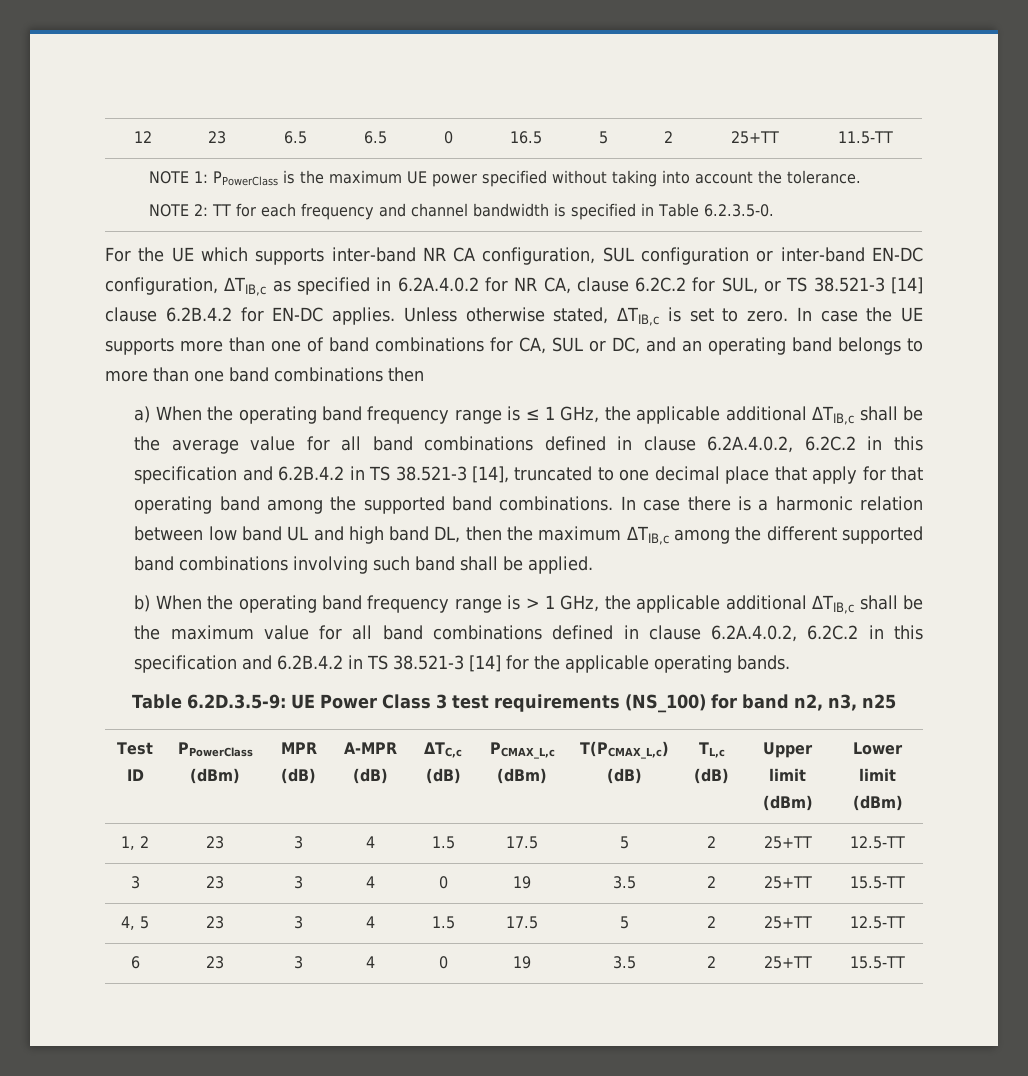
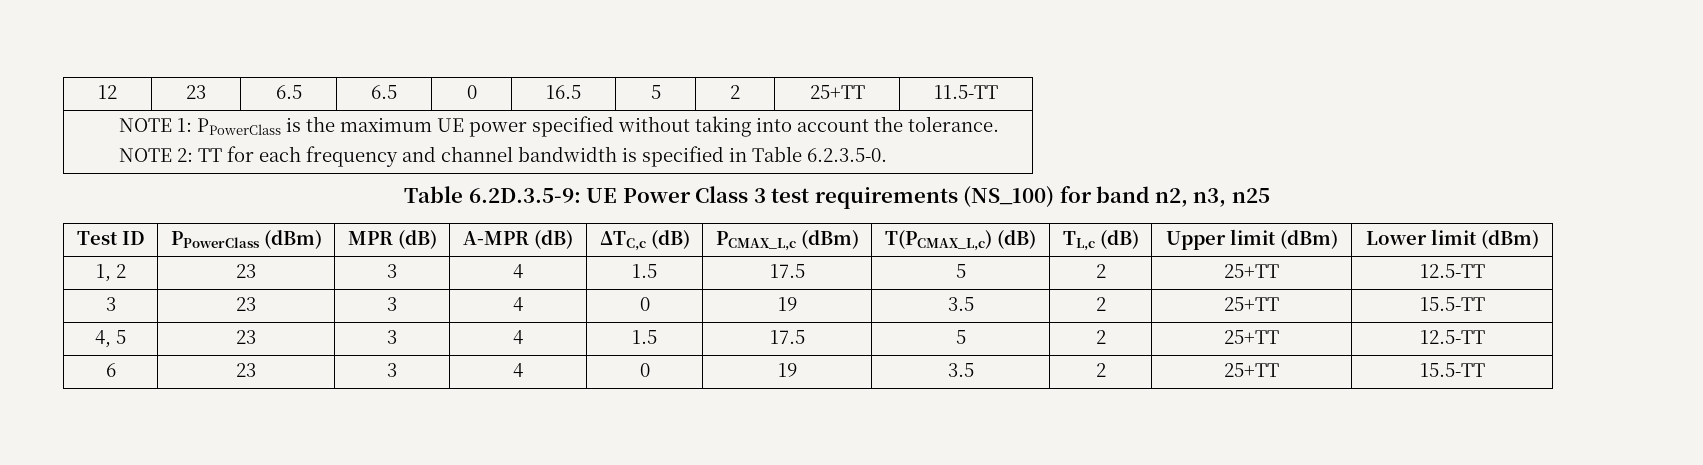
- For the UE which supports inter-band NR CA configuration, SUL configuration or inter-band EN-DC configuration, ΔTIB,c as specified in 6.2A.4.0.2 for NR CA, clause 6.2C.2 for SUL, or TS 38.521-3 [14] clause 6.2B.4.2 for EN-DC applies. Unless otherwise stated, ΔTIB,c is set to zero. In case the UE supports more than one of band combinations for CA, SUL or DC, and an operating band belongs to more than one band combinations then
- a) When the operating band frequency range is ≤ 1 GHz, the applicable additional ΔTIB,c shall be the average value for all band combinations defined in clause 6.2A.4.0.2, 6.2C.2 in this specification and 6.2B.4.2 in TS 38.521-3 [14], truncated to one decimal place that apply for that operating band among the supported band combinations. In case there is a harmonic relation between low band UL and high band DL, then the maximum ΔTIB,c among the different supported band combinations involving such band shall be applied.
- b) When the operating band frequency range is > 1 GHz, the applicable additional ΔTIB,c shall be the maximum value for all band combinations defined in clause 6.2A.4.0.2, 6.2C.2 in this specification and 6.2B.4.2 in TS 38.521-3 [14] for the applicable operating bands.

